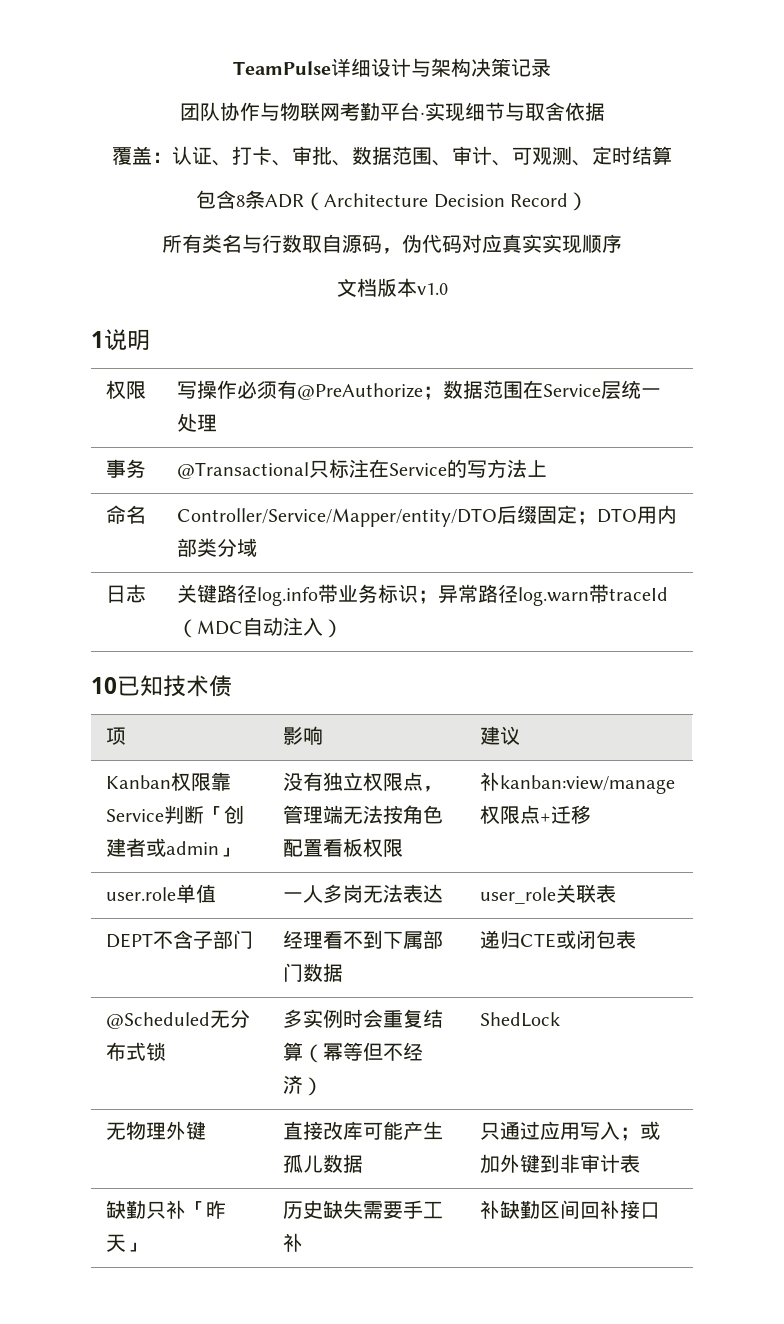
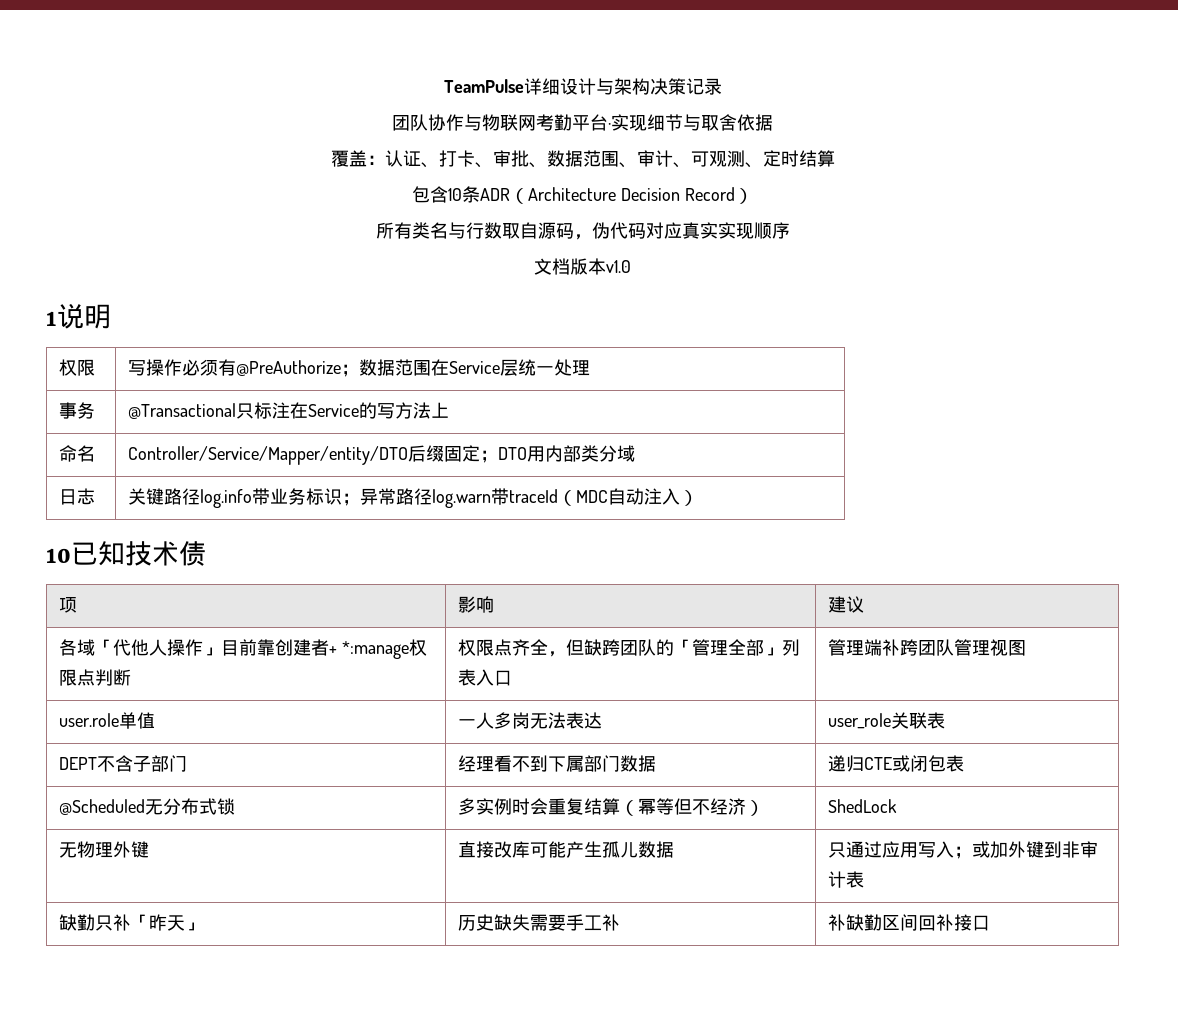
- 包含8条ADR（Architecture Decision Record）
+ 包含10条ADR（Architecture Decision Record）
- Kanban权限靠Service判断「创建者或admin」 | 没有独立权限点，管理端无法按角色配置看板权限 | 补kanban:view/manage权限点+迁移
+ 各域「代他人操作」目前靠创建者+ *:manage权限点判断 | 权限点齐全，但缺跨团队的「管理全部」列表入口 | 管理端补跨团队管理视图

